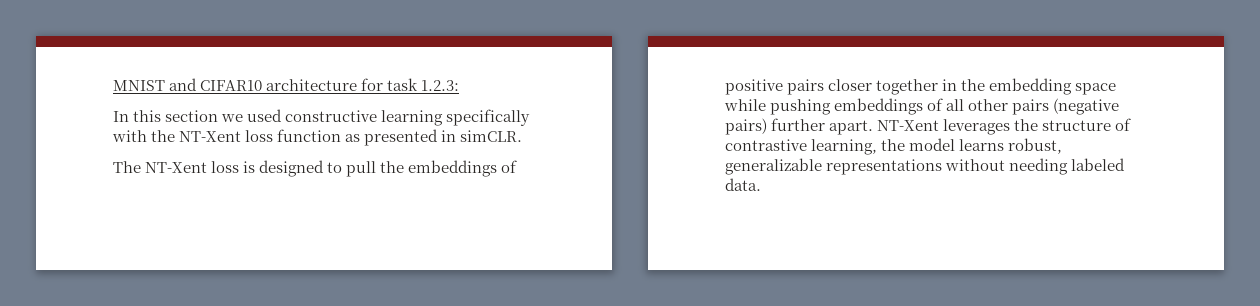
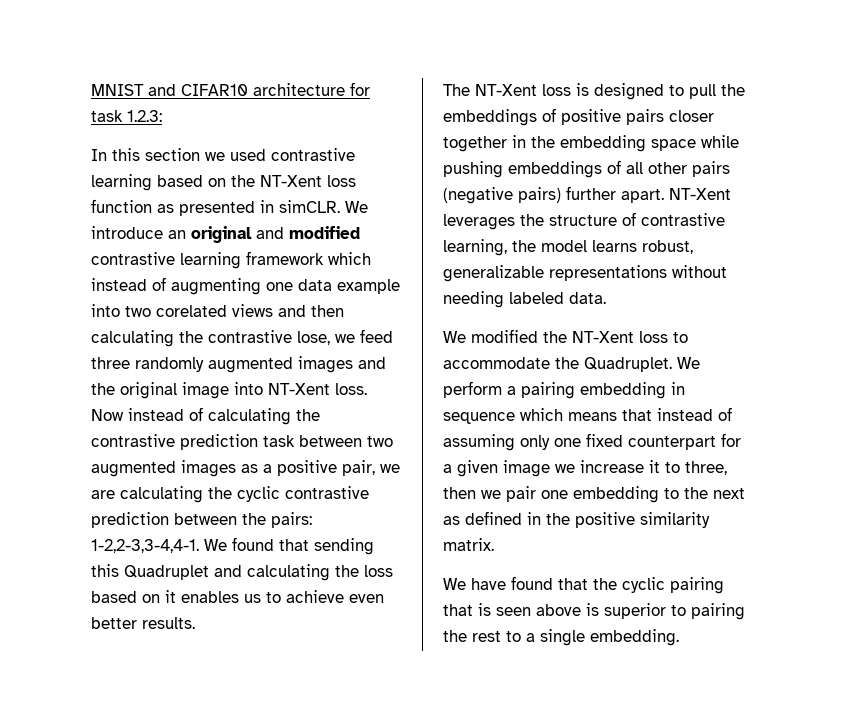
- In this section we used constructive learning specifically with the NT-Xent loss function as presented in simCLR.
+ In this section we used contrastive learning based on the NT-Xent loss function as presented in simCLR. We introduce an original and modified contrastive learning framework which instead of augmenting one data example into two corelated views and then calculating the contrastive lose, we feed three randomly augmented images and the original image into NT-Xent loss. Now instead of calculating the contrastive prediction task between two augmented images as a positive pair, we are calculating the cyclic contrastive prediction between the pairs: 1-2,2-3,3-4,4-1. We found that sending this Quadruplet and calculating the loss based on it enables us to achieve even better results.
+ We modified the NT-Xent loss to accommodate the Quadruplet. We perform a pairing embedding in sequence which means that instead of assuming only one fixed counterpart for a given image we increase it to three, then we pair one embedding to the next as defined in the positive similarity matrix.
+ We have found that the cyclic pairing that is seen above is superior to pairing the rest to a single embedding.

